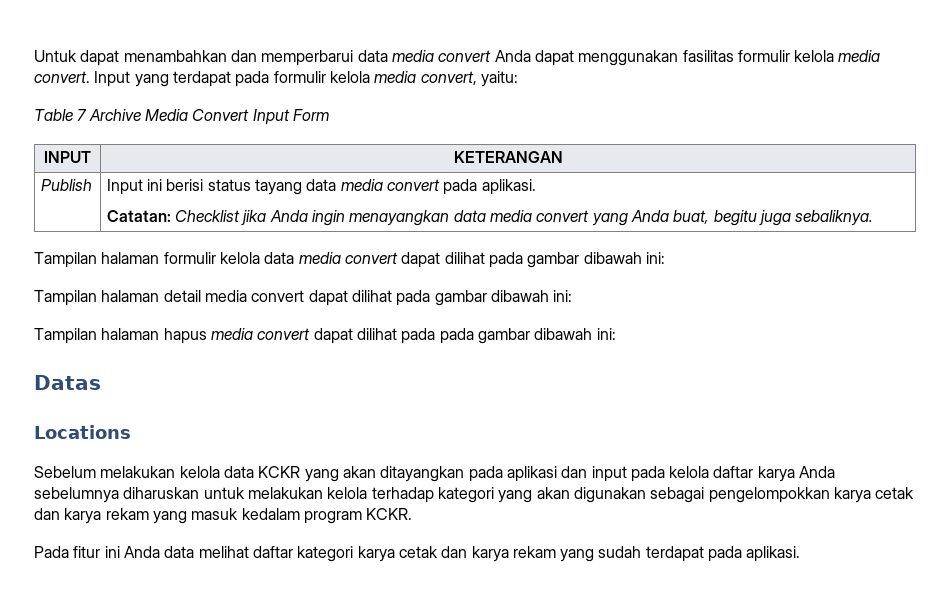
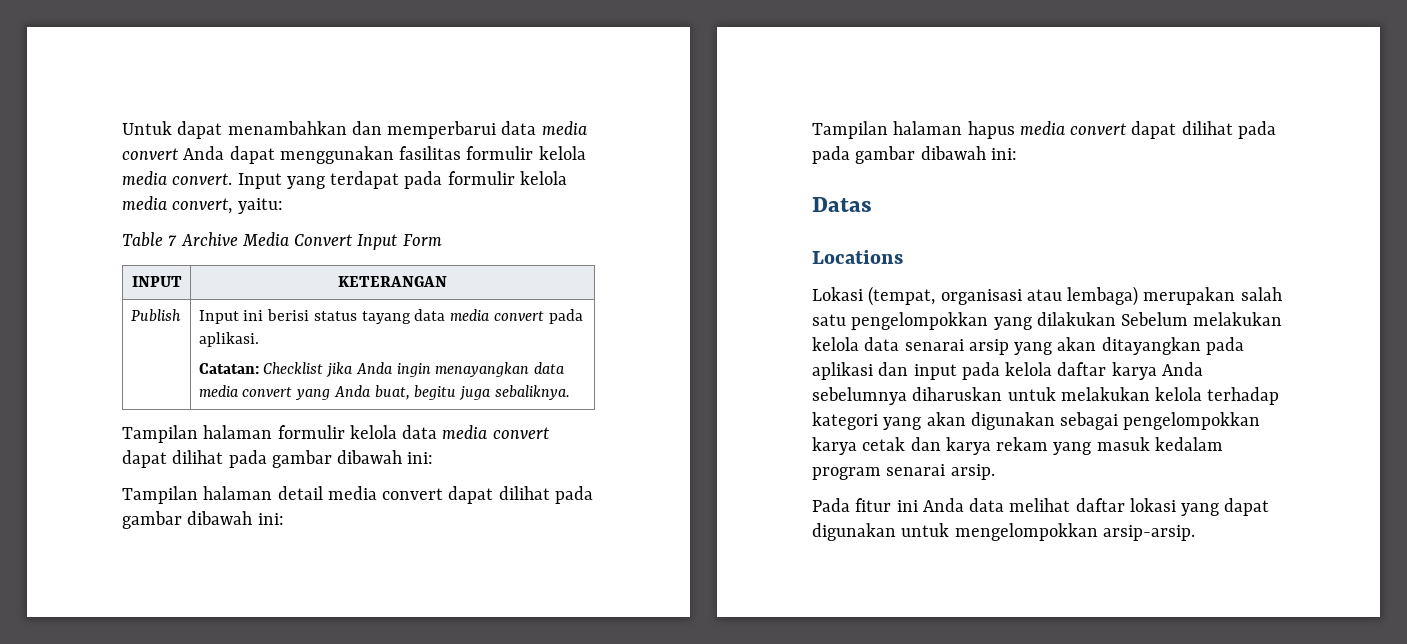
- Sebelum melakukan kelola data KCKR yang akan ditayangkan pada aplikasi dan input pada kelola daftar karya Anda sebelumnya diharuskan untuk melakukan kelola terhadap kategori yang akan digunakan sebagai pengelompokkan karya cetak dan karya rekam yang masuk kedalam program KCKR.
+ Lokasi (tempat, organisasi atau lembaga) merupakan salah satu pengelompokkan yang dilakukan Sebelum melakukan kelola data senarai arsip yang akan ditayangkan pada aplikasi dan input pada kelola daftar karya Anda sebelumnya diharuskan untuk melakukan kelola terhadap kategori yang akan digunakan sebagai pengelompokkan karya cetak dan karya rekam yang masuk kedalam program senarai arsip.
- Pada fitur ini Anda data melihat daftar kategori karya cetak dan karya rekam yang sudah terdapat pada aplikasi.
+ Pada fitur ini Anda data melihat daftar lokasi yang dapat digunakan untuk mengelompokkan arsip-arsip.

